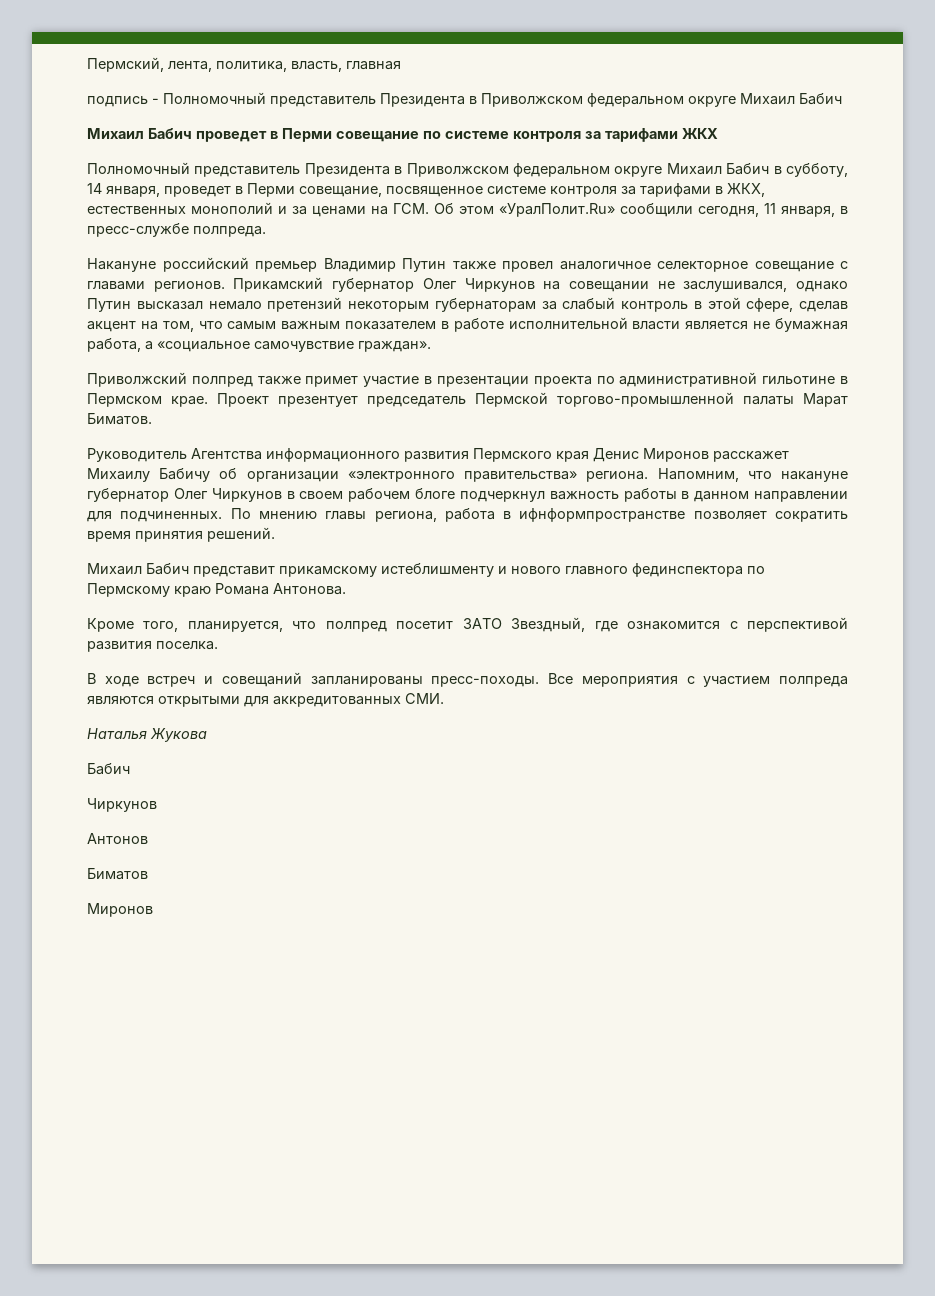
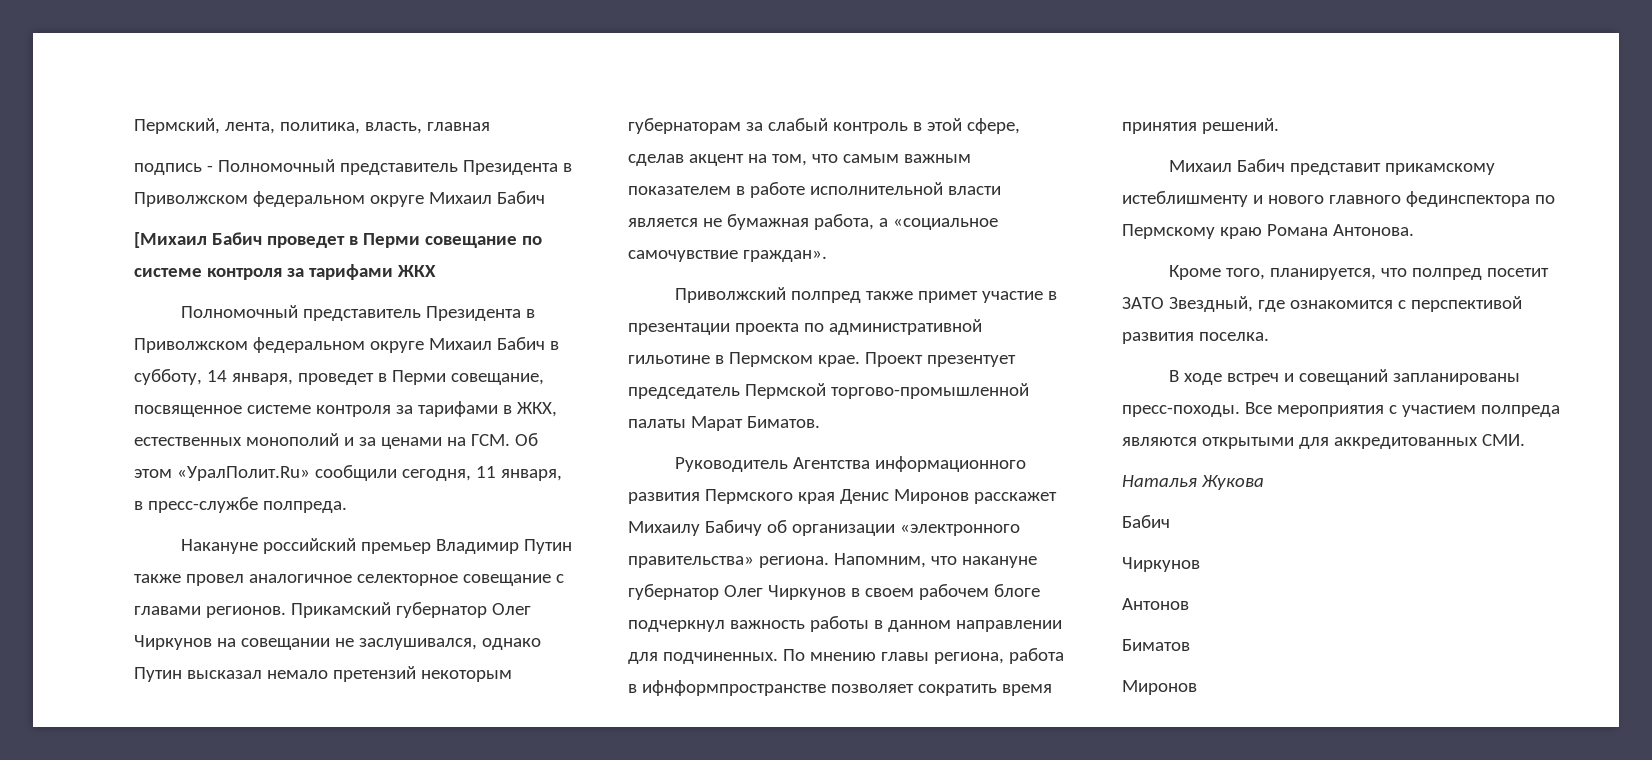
- Михаил Бабич проведет в Перми совещание по системе контроля за тарифами ЖКХ
+ [Михаил Бабич проведет в Перми совещание по системе контроля за тарифами ЖКХ

